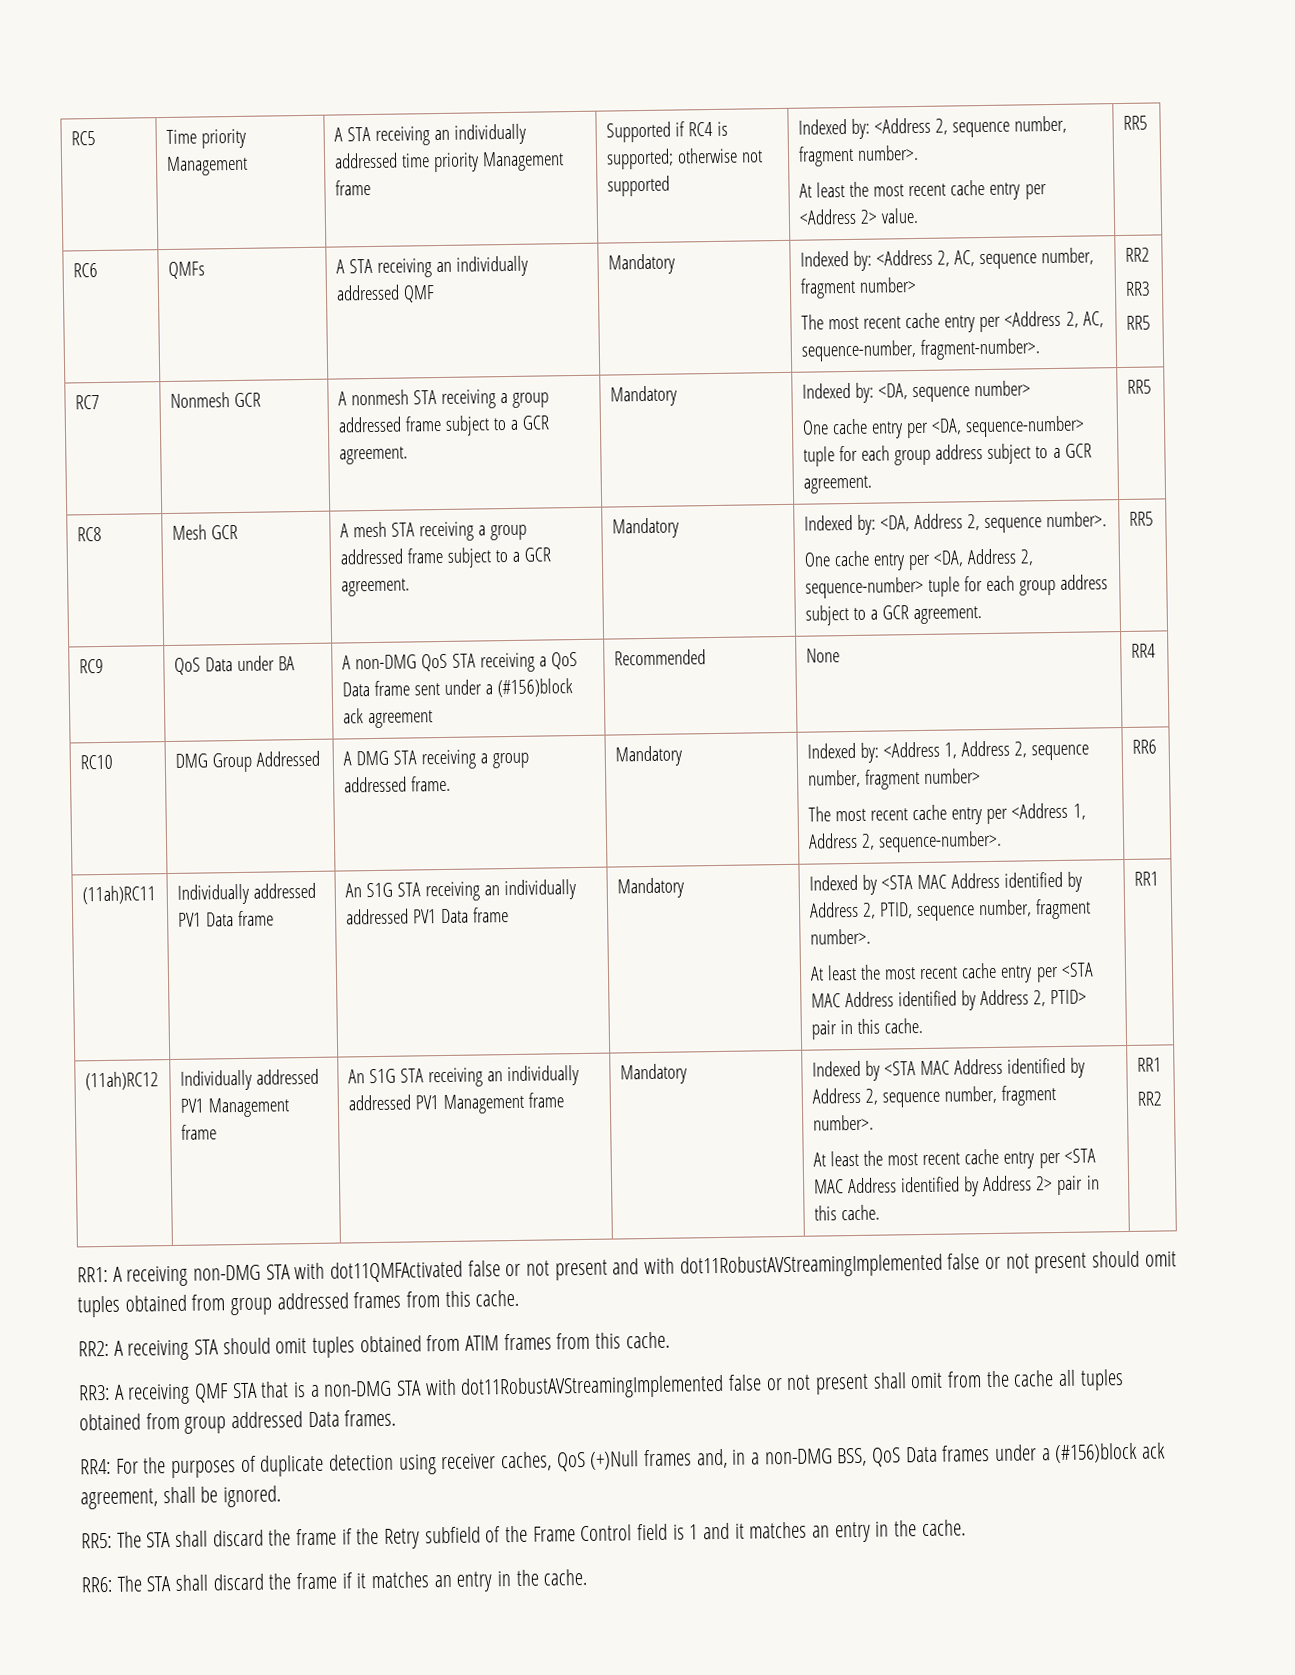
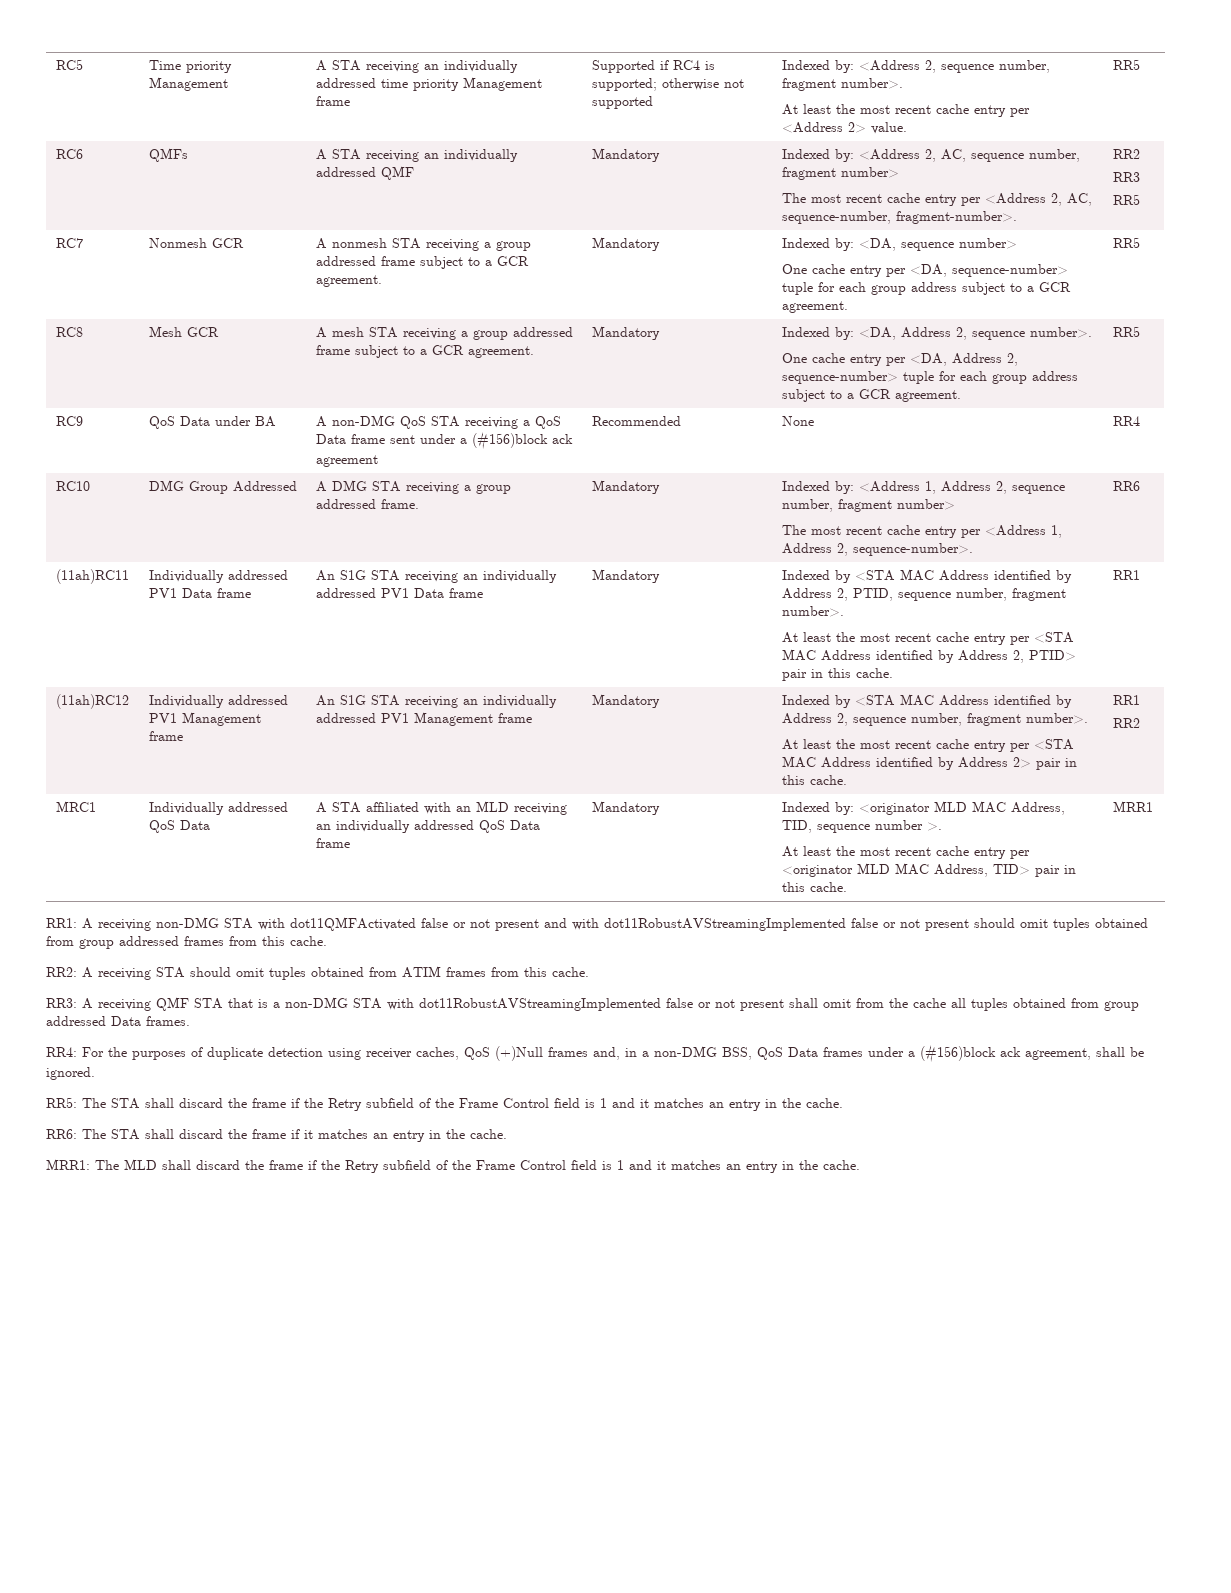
+ MRC1 | Individually addressed QoS Data | A STA affiliated with an MLD receiving an individually addressed QoS Data frame | Mandatory | Indexed by: <originator MLD MAC Address, TID, sequence number >.
+ At least the most recent cache entry per <originator MLD MAC Address, TID> pair in this cache. | MRR1
+ MRR1: The MLD shall discard the frame if the Retry subfield of the Frame Control field is 1 and it matches an entry in the cache.

